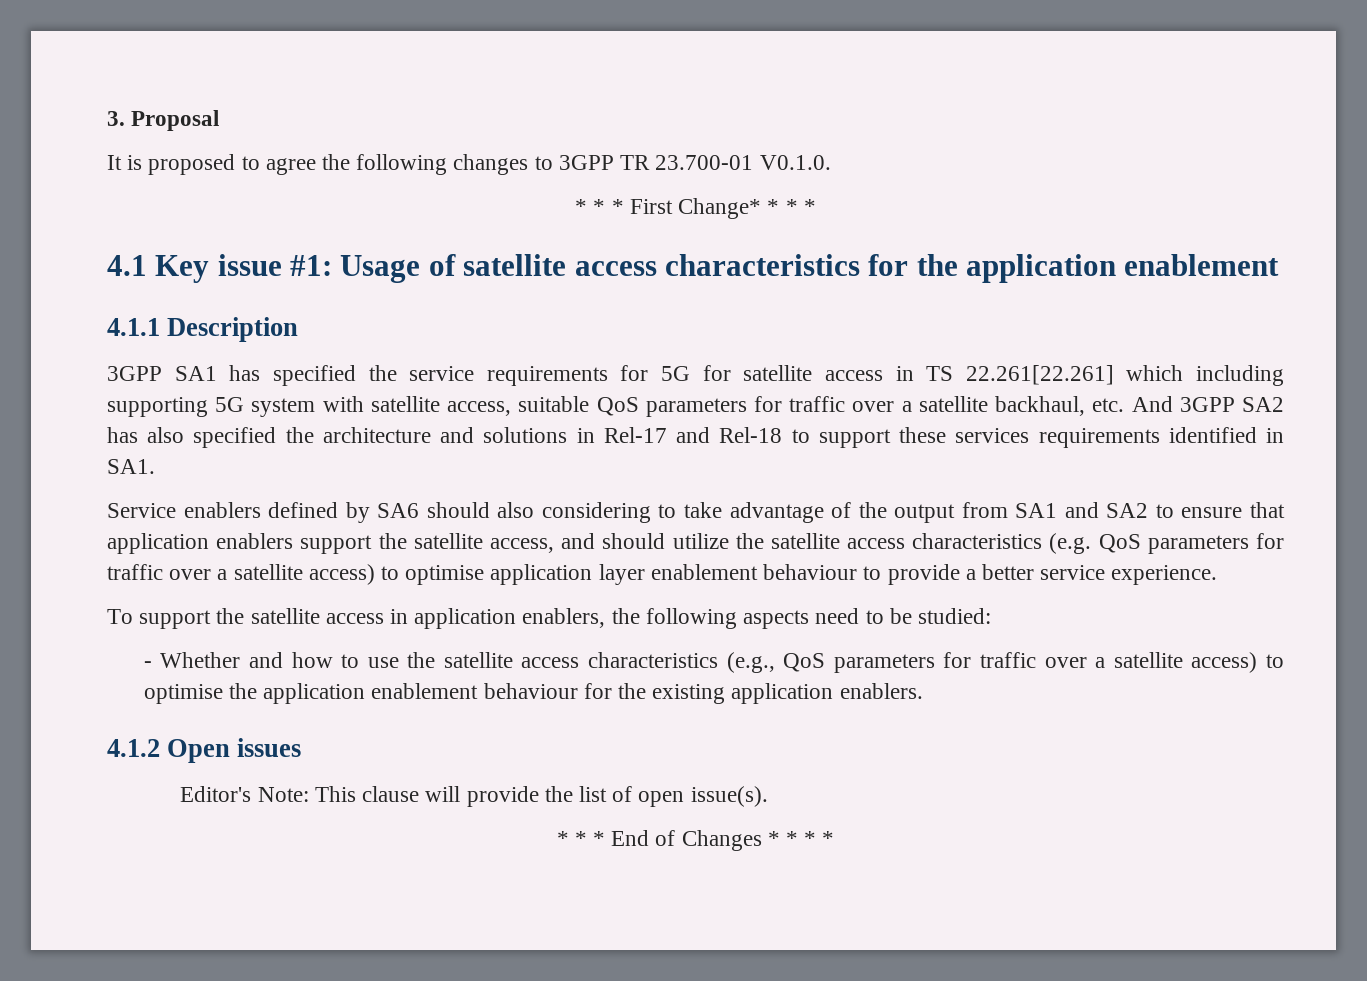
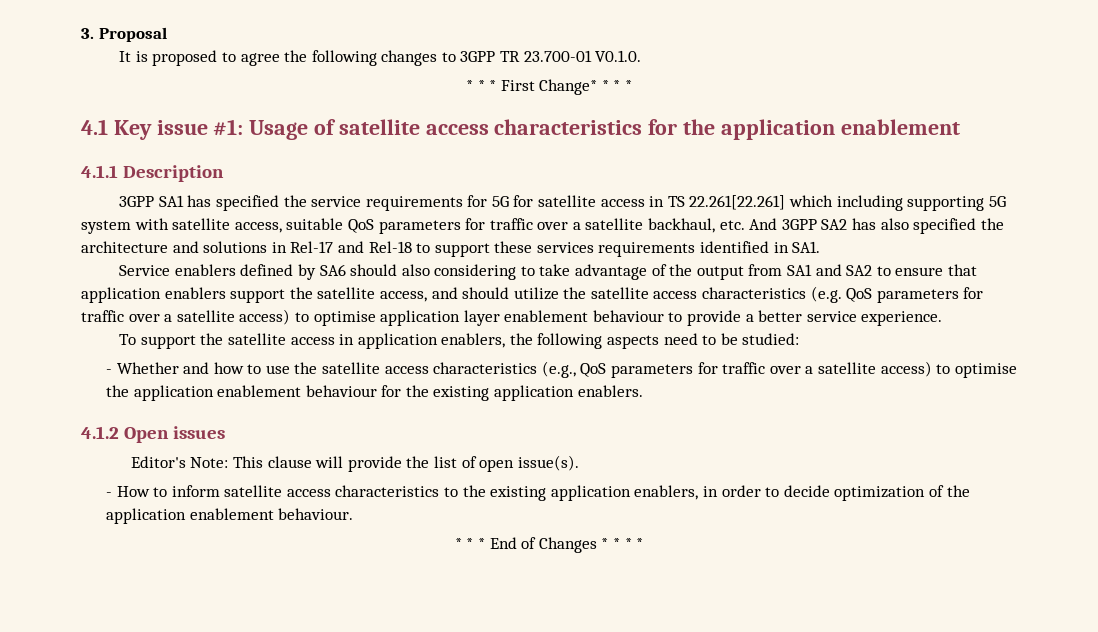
+ - How to inform satellite access characteristics to the existing application enablers, in order to decide optimization of the application enablement behaviour.

